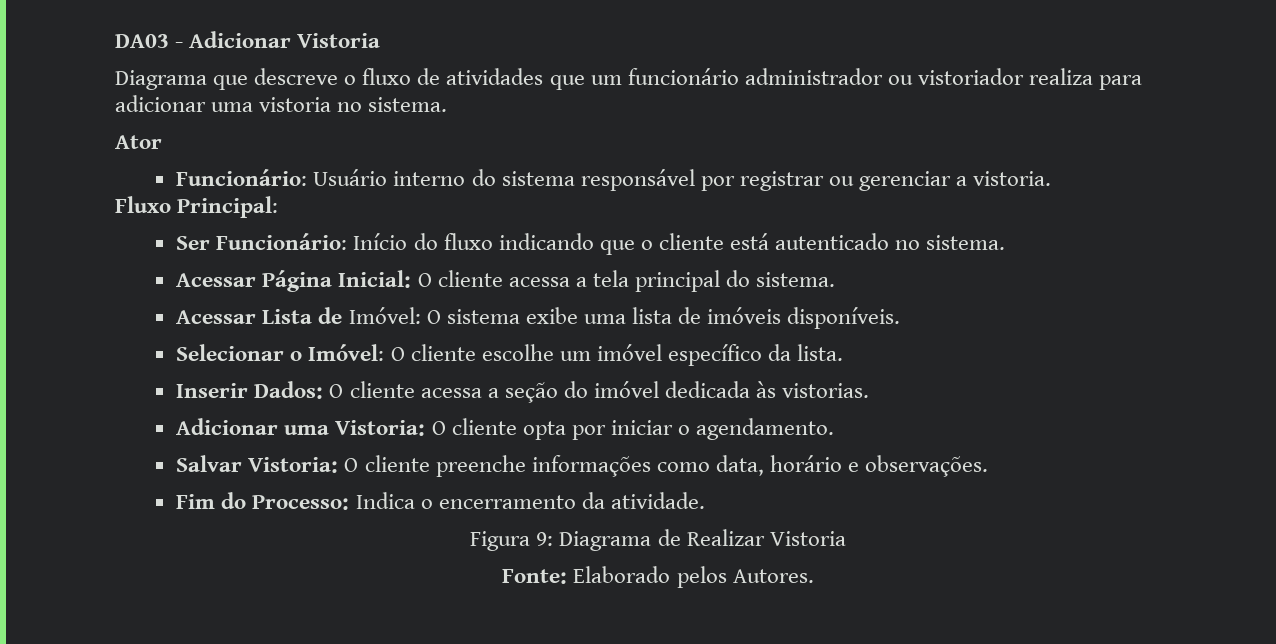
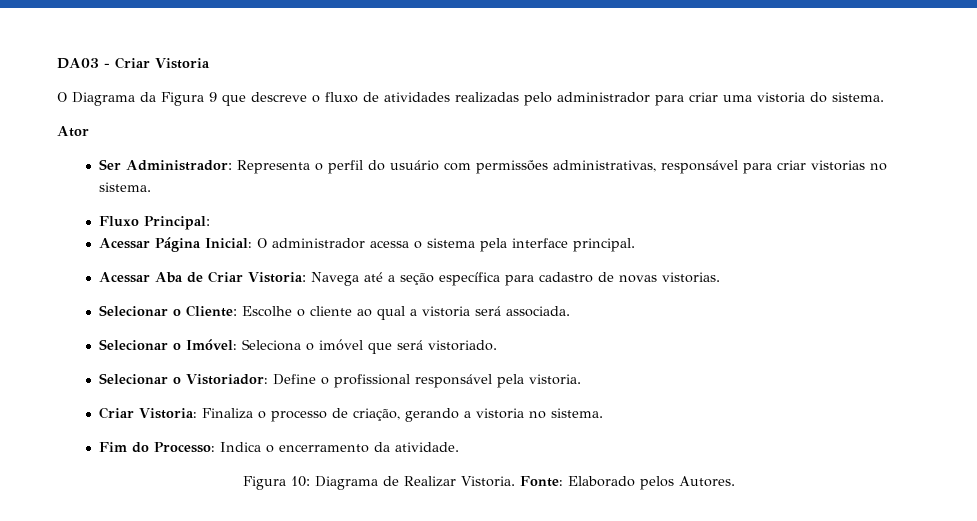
- DA03 - Adicionar Vistoria
- Diagrama que descreve o fluxo de atividades que um funcionário administrador ou vistoriador realiza para adicionar uma vistoria no sistema.
+ DA03 - Criar Vistoria
+ O Diagrama da Figura 9 que descreve o fluxo de atividades realizadas pelo administrador para criar uma vistoria do sistema.
- Funcionário: Usuário interno do sistema responsável por registrar ou gerenciar a vistoria.
+ Ser Administrador: Representa o perfil do usuário com permissões administrativas, responsável para criar vistorias no sistema.
  Fluxo Principal:
- Ser Funcionário: Início do fluxo indicando que o cliente está autenticado no sistema.
- Acessar Página Inicial: O cliente acessa a tela principal do sistema.
- Acessar Lista de Imóvel: O sistema exibe uma lista de imóveis disponíveis.
- Selecionar o Imóvel: O cliente escolhe um imóvel específico da lista.
- Inserir Dados: O cliente acessa a seção do imóvel dedicada às vistorias.
- Adicionar uma Vistoria: O cliente opta por iniciar o agendamento.
- Salvar Vistoria: O cliente preenche informações como data, horário e observações.
+ Acessar Página Inicial: O administrador acessa o sistema pela interface principal.
+ Acessar Aba de Criar Vistoria: Navega até a seção específica para cadastro de novas vistorias.
+ Selecionar o Cliente: Escolhe o cliente ao qual a vistoria será associada.
+ Selecionar o Imóvel: Seleciona o imóvel que será vistoriado.
+ Selecionar o Vistoriador: Define o profissional responsável pela vistoria.
+ Criar Vistoria: Finaliza o processo de criação, gerando a vistoria no sistema.
- Figura 9: Diagrama de Realizar Vistoria
- Fonte: Elaborado pelos Autores.
+ Figura 10: Diagrama de Realizar Vistoria. Fonte: Elaborado pelos Autores.

